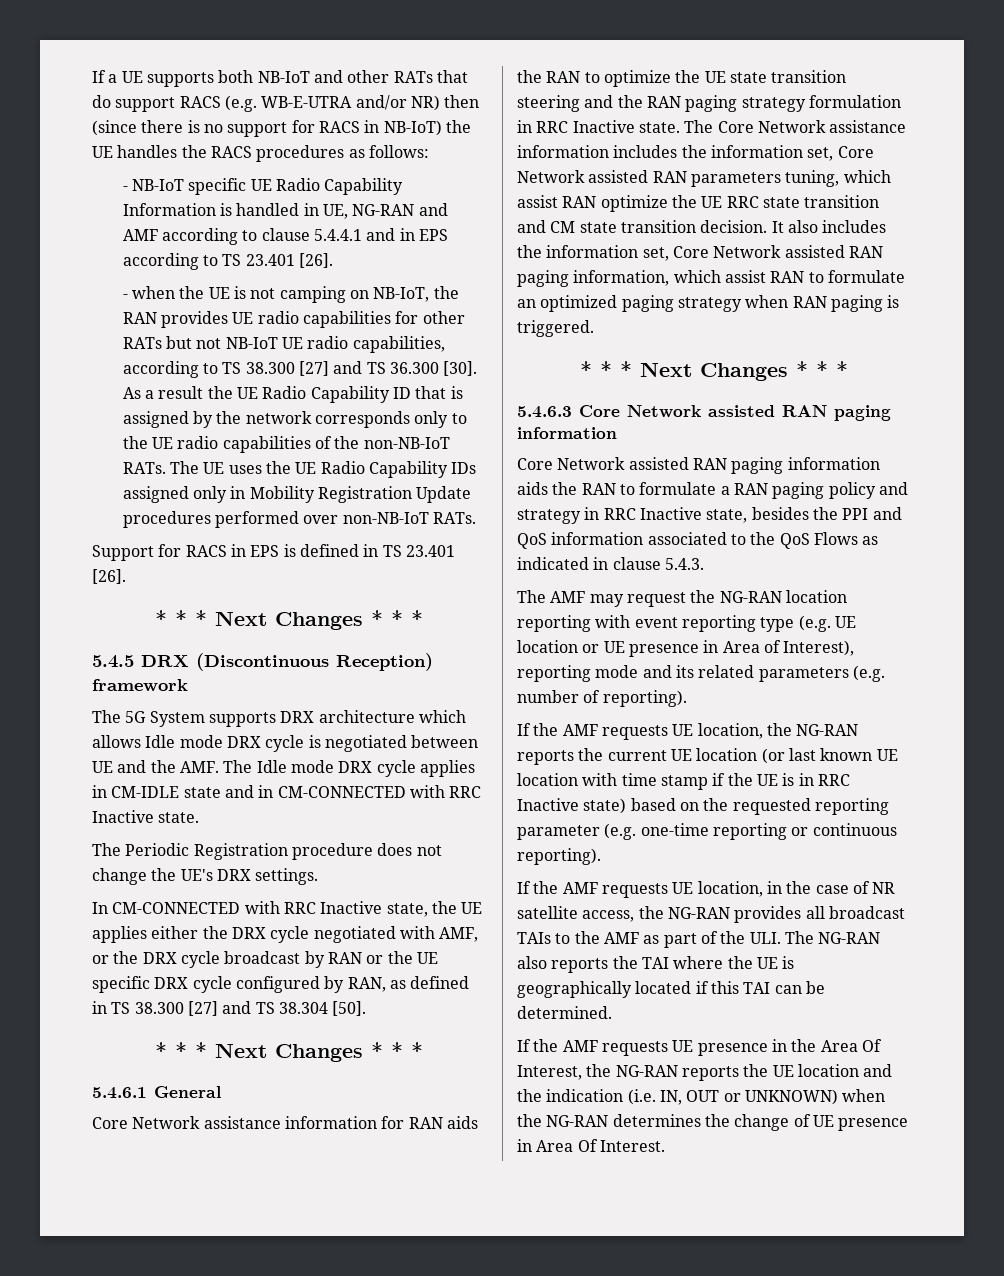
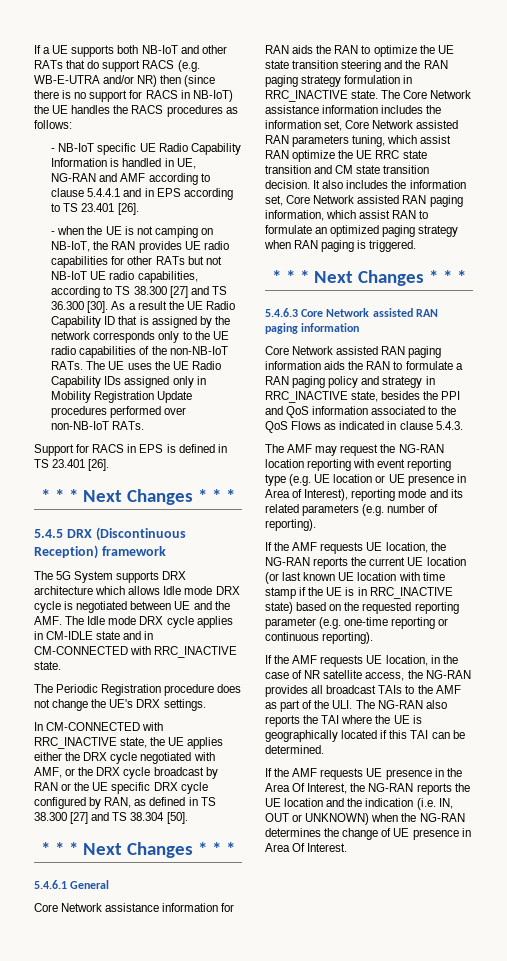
- The 5G System supports DRX architecture which allows Idle mode DRX cycle is negotiated between UE and the AMF. The Idle mode DRX cycle applies in CM-IDLE state and in CM-CONNECTED with RRC Inactive state.
+ The 5G System supports DRX architecture which allows Idle mode DRX cycle is negotiated between UE and the AMF. The Idle mode DRX cycle applies in CM-IDLE state and in CM-CONNECTED with RRC_INACTIVE state.
- In CM-CONNECTED with RRC Inactive state, the UE applies either the DRX cycle negotiated with AMF, or the DRX cycle broadcast by RAN or the UE specific DRX cycle configured by RAN, as defined in TS 38.300 [27] and TS 38.304 [50].
+ In CM-CONNECTED with RRC_INACTIVE state, the UE applies either the DRX cycle negotiated with AMF, or the DRX cycle broadcast by RAN or the UE specific DRX cycle configured by RAN, as defined in TS 38.300 [27] and TS 38.304 [50].
- Core Network assistance information for RAN aids the RAN to optimize the UE state transition steering and the RAN paging strategy formulation in RRC Inactive state.
+ Core Network assistance information for RAN aids the RAN to optimize the UE state transition steering and the RAN paging strategy formulation in RRC_INACTIVE state.
- Core Network assisted RAN paging information aids the RAN to formulate a RAN paging policy and strategy in RRC Inactive state, besides the PPI and QoS information associated to the QoS Flows as indicated in clause 5.4.3.
+ Core Network assisted RAN paging information aids the RAN to formulate a RAN paging policy and strategy in RRC_INACTIVE state, besides the PPI and QoS information associated to the QoS Flows as indicated in clause 5.4.3.
- If the AMF requests UE location, the NG-RAN reports the current UE location (or last known UE location with time stamp if the UE is in RRC Inactive state) based on the requested reporting parameter (e.g. one-time reporting or continuous reporting).
+ If the AMF requests UE location, the NG-RAN reports the current UE location (or last known UE location with time stamp if the UE is in RRC_INACTIVE state) based on the requested reporting parameter (e.g. one-time reporting or continuous reporting).

